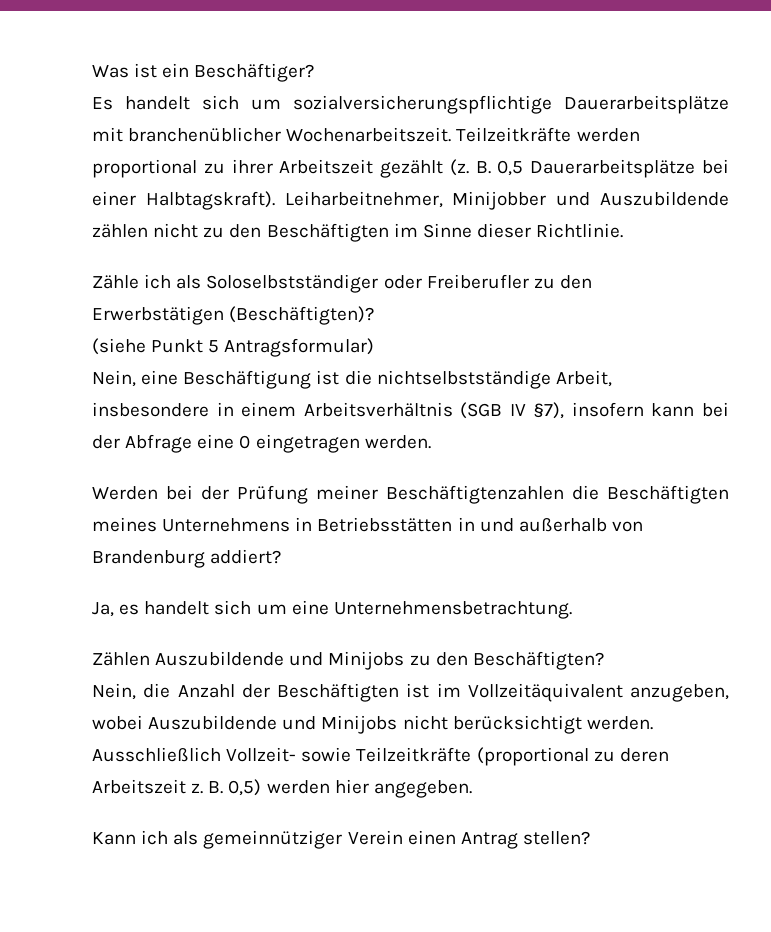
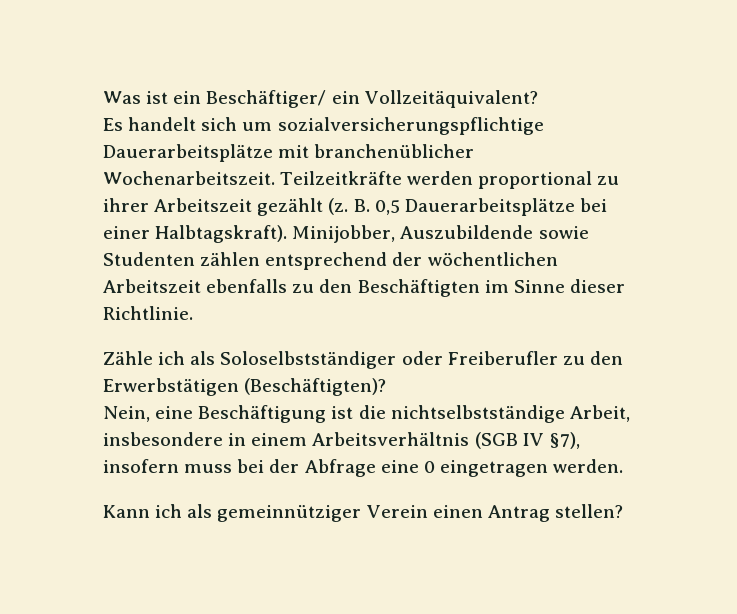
- Was ist ein Beschäftiger?
+ Was ist ein Beschäftiger/ ein Vollzeitäquivalent?
- Leiharbeitnehmer, Minijobber und Auszubildende zählen nicht zu den Beschäftigten im Sinne dieser Richtlinie.
+ Minijobber, Auszubildende sowie Studenten zählen entsprechend der wöchentlichen Arbeitszeit ebenfalls zu den Beschäftigten im Sinne dieser Richtlinie.
- (siehe Punkt 5 Antragsformular)
- Nein, eine Beschäftigung ist die nichtselbstständige Arbeit, insbesondere in einem Arbeitsverhältnis (SGB IV §7), insofern kann bei der Abfrage eine 0 eingetragen werden.
+ Nein, eine Beschäftigung ist die nichtselbstständige Arbeit, insbesondere in einem Arbeitsverhältnis (SGB IV §7), insofern muss bei der Abfrage eine 0 eingetragen werden.
- Werden bei der Prüfung meiner Beschäftigtenzahlen die Beschäftigten meines Unternehmens in Betriebsstätten in und außerhalb von Brandenburg addiert?
- Ja, es handelt sich um eine Unternehmensbetrachtung.
- Zählen Auszubildende und Minijobs zu den Beschäftigten?
- Nein, die Anzahl der Beschäftigten ist im Vollzeitäquivalent anzugeben, wobei Auszubildende und Minijobs nicht berücksichtigt werden. Ausschließlich Vollzeit- sowie Teilzeitkräfte (proportional zu deren Arbeitszeit z. B. 0,5) werden hier angegeben.

